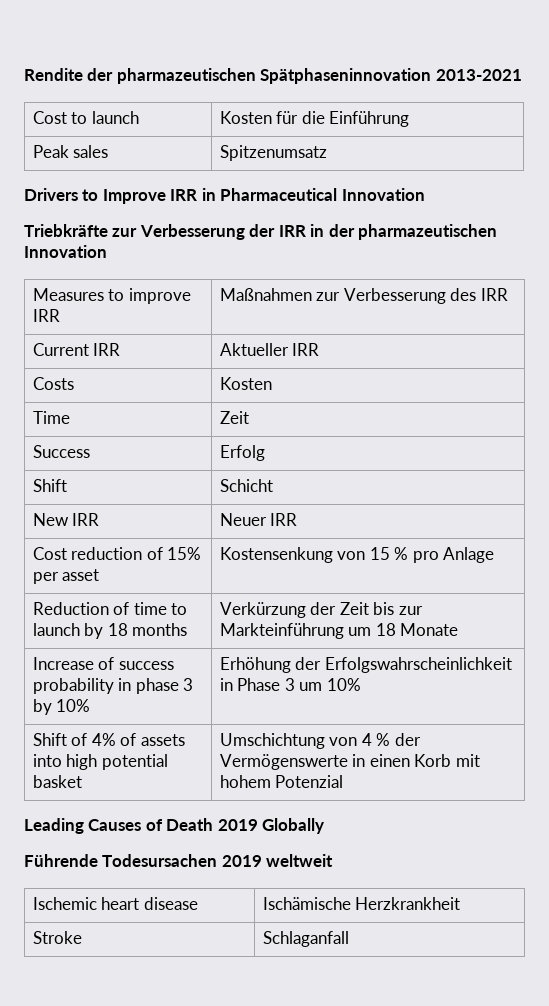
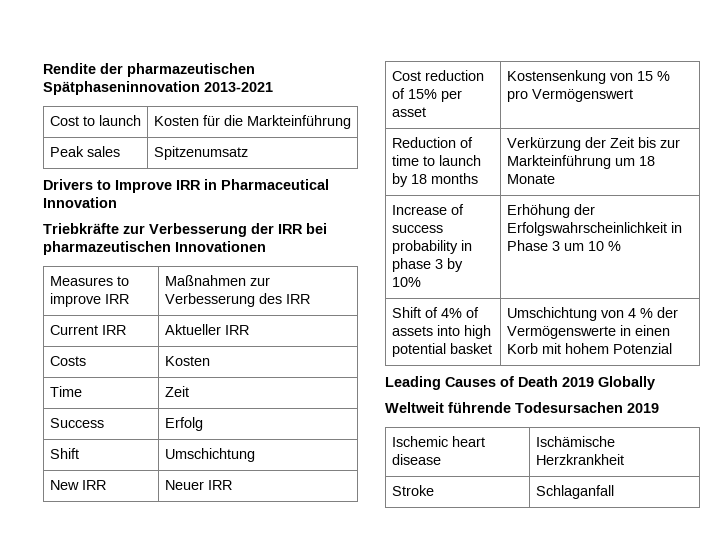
- Cost to launch | Kosten für die Einführung
+ Cost to launch | Kosten für die Markteinführung
- Triebkräfte zur Verbesserung der IRR in der pharmazeutischen Innovation
+ Triebkräfte zur Verbesserung der IRR bei pharmazeutischen Innovationen
- Shift | Schicht
+ Shift | Umschichtung
- Cost reduction of 15% per asset | Kostensenkung von 15 % pro Anlage
+ Cost reduction of 15% per asset | Kostensenkung von 15 % pro Vermögenswert
- Increase of success probability in phase 3 by 10% | Erhöhung der Erfolgswahrscheinlichkeit in Phase 3 um 10%
+ Increase of success probability in phase 3 by 10% | Erhöhung der Erfolgswahrscheinlichkeit in Phase 3 um 10 %
- Führende Todesursachen 2019 weltweit
+ Weltweit führende Todesursachen 2019

